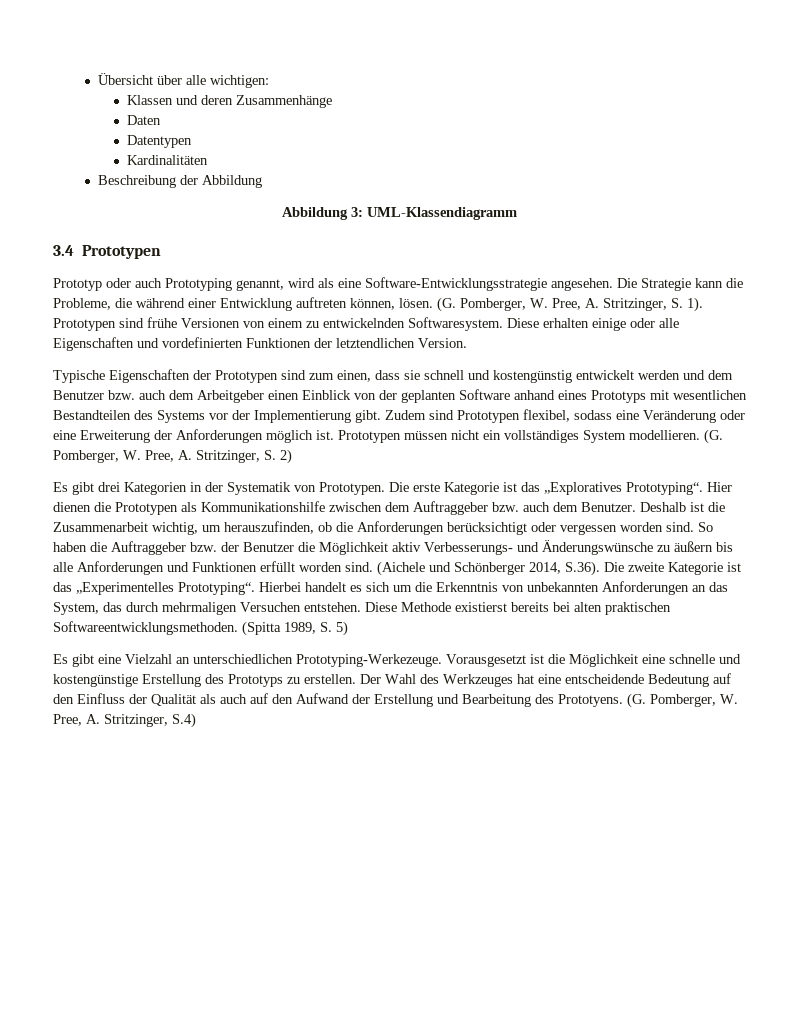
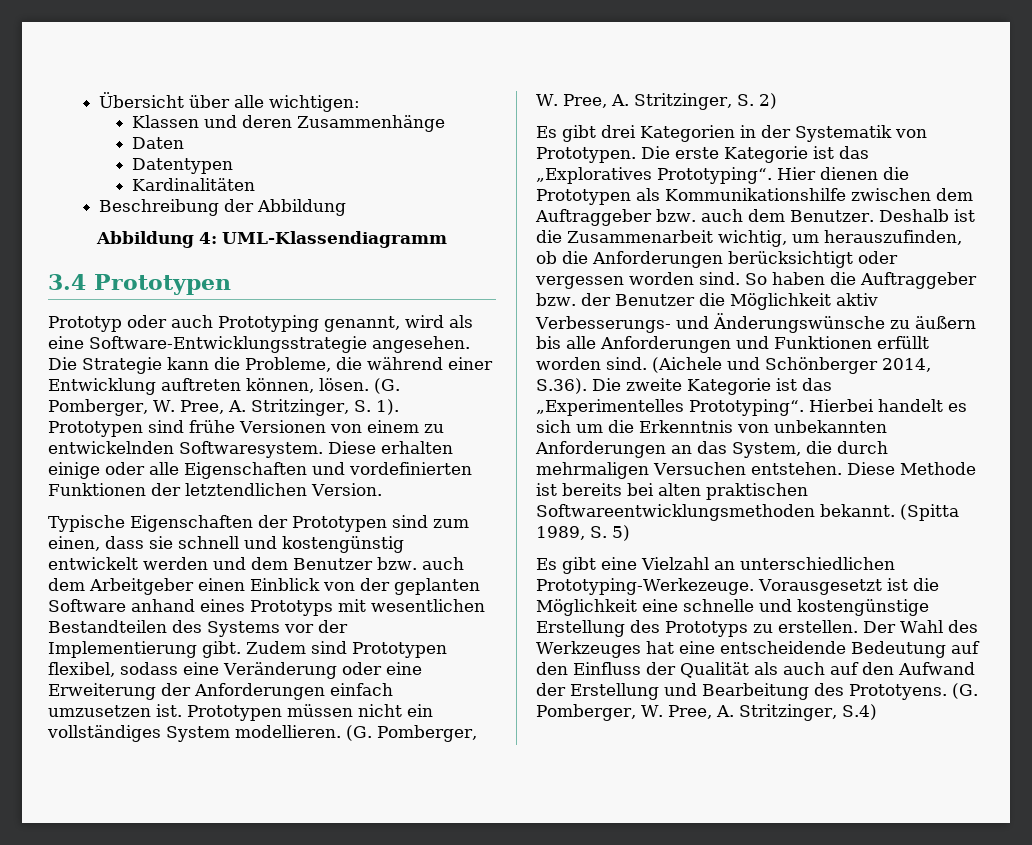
- Abbildung 3: UML-Klassendiagramm
+ Abbildung 4: UML-Klassendiagramm
- Zudem sind Prototypen flexibel, sodass eine Veränderung oder eine Erweiterung der Anforderungen möglich ist.
+ Zudem sind Prototypen flexibel, sodass eine Veränderung oder eine Erweiterung der Anforderungen einfach umzusetzen ist.
- Hierbei handelt es sich um die Erkenntnis von unbekannten Anforderungen an das System, das durch mehrmaligen Versuchen entstehen.
+ Hierbei handelt es sich um die Erkenntnis von unbekannten Anforderungen an das System, die durch mehrmaligen Versuchen entstehen.
- Diese Methode existierst bereits bei alten praktischen Softwareentwicklungsmethoden.
+ Diese Methode ist bereits bei alten praktischen Softwareentwicklungsmethoden bekannt.

